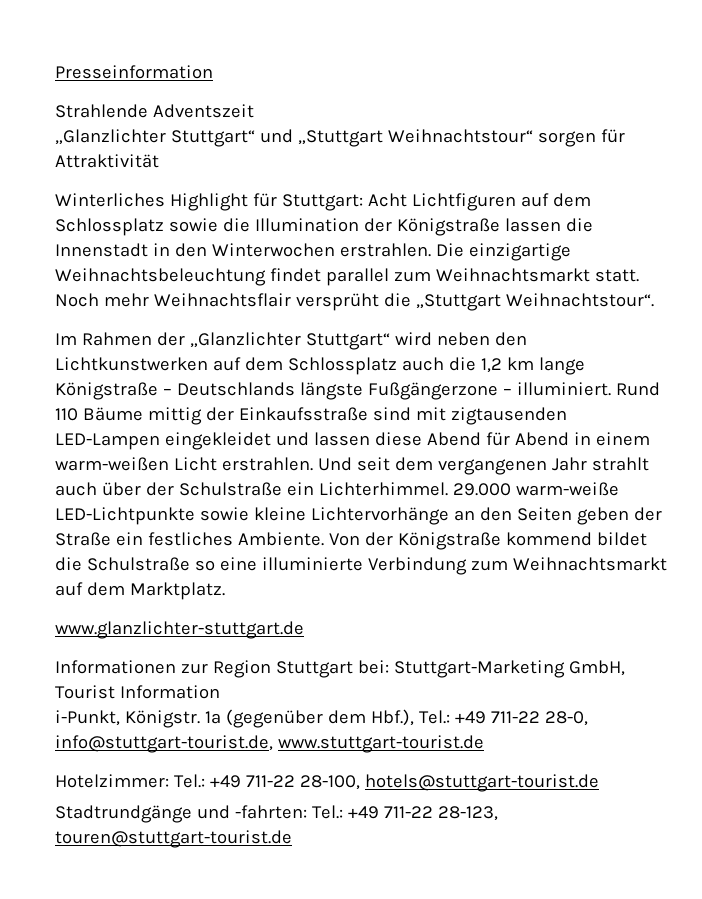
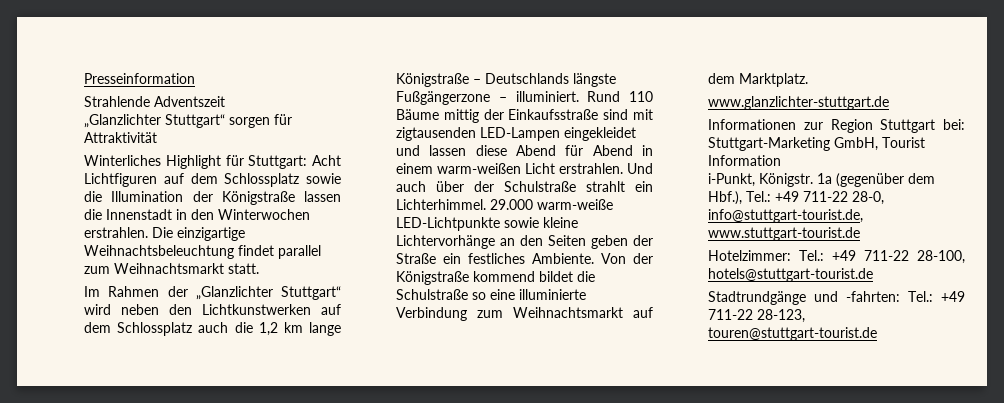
- „Glanzlichter Stuttgart“ und „Stuttgart Weihnachtstour“ sorgen für Attraktivität
+ „Glanzlichter Stuttgart“ sorgen für Attraktivität
- Noch mehr Weihnachtsflair versprüht die „Stuttgart Weihnachtstour“.
- Und seit dem vergangenen Jahr strahlt auch über der Schulstraße ein Lichterhimmel.
+ Und auch über der Schulstraße strahlt ein Lichterhimmel.

